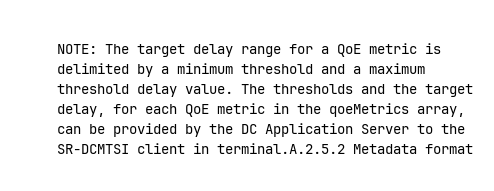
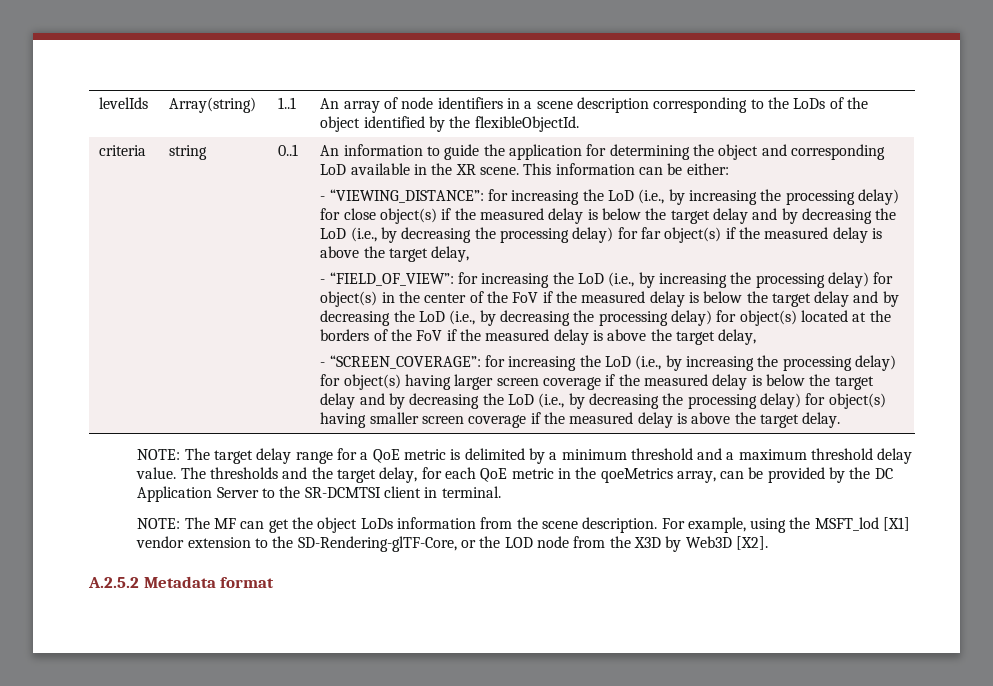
+ levelIds | Array(string) | 1..1 | An array of node identifiers in a scene description corresponding to the LoDs of the object identified by the flexibleObjectId.
+ criteria | string | 0..1 | An information to guide the application for determining the object and corresponding LoD available in the XR scene. This information can be either:
+ - “VIEWING_DISTANCE”: for increasing the LoD (i.e., by increasing the processing delay) for close object(s) if the measured delay is below the target delay and by decreasing the LoD (i.e., by decreasing the processing delay) for far object(s) if the measured delay is above the target delay,
+ - “FIELD_OF_VIEW”: for increasing the LoD (i.e., by increasing the processing delay) for object(s) in the center of the FoV if the measured delay is below the target delay and by decreasing the LoD (i.e., by decreasing the processing delay) for object(s) located at the borders of the FoV if the measured delay is above the target delay,
+ - “SCREEN_COVERAGE”: for increasing the LoD (i.e., by increasing the processing delay) for object(s) having larger screen coverage if the measured delay is below the target delay and by decreasing the LoD (i.e., by decreasing the processing delay) for object(s) having smaller screen coverage if the measured delay is above the target delay.
- The thresholds and the target delay, for each QoE metric in the qoeMetrics array, can be provided by the DC Application Server to the SR-DCMTSI client in terminal.A.2.5.2 Metadata format
+ The thresholds and the target delay, for each QoE metric in the qoeMetrics array, can be provided by the DC Application Server to the SR-DCMTSI client in terminal.
+ NOTE: The MF can get the object LoDs information from the scene description. For example, using the MSFT_lod [X1] vendor extension to the SD-Rendering-glTF-Core, or the LOD node from the X3D by Web3D [X2].
+ A.2.5.2 Metadata format

